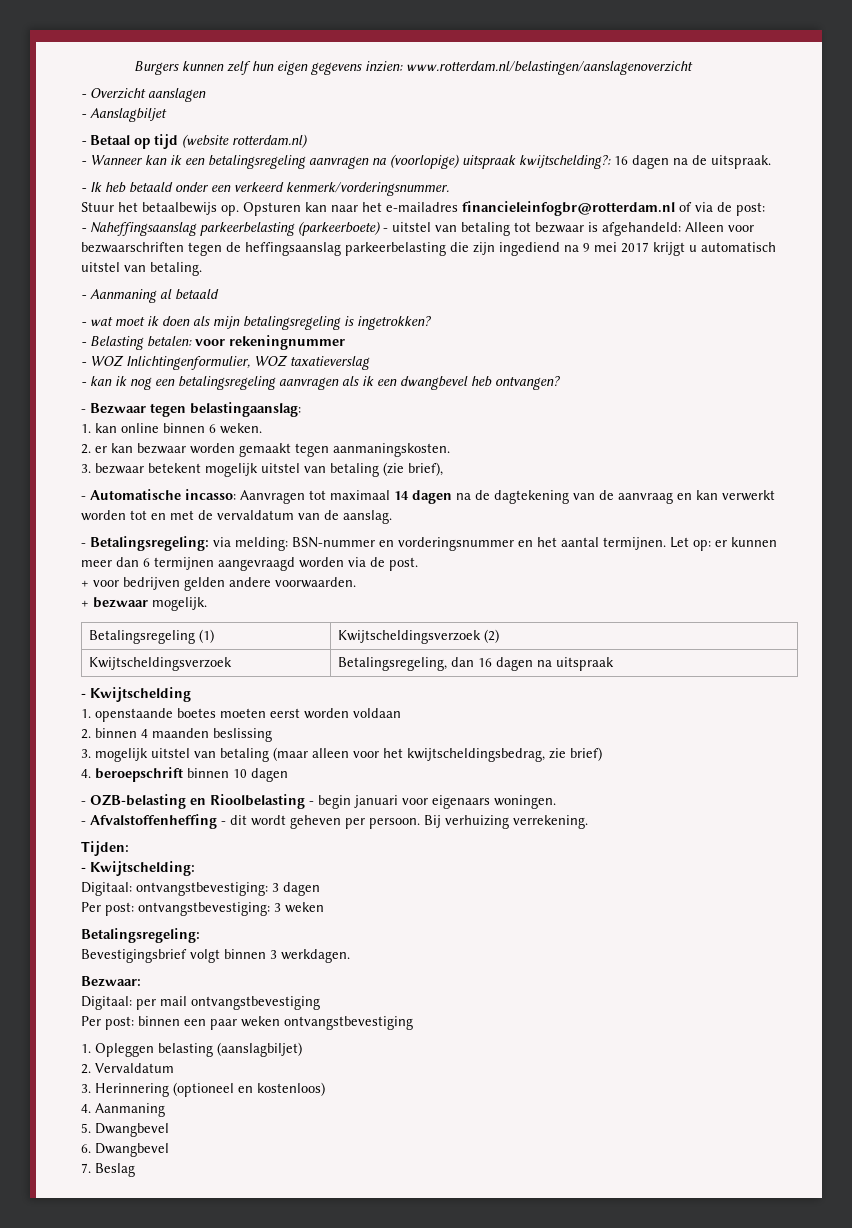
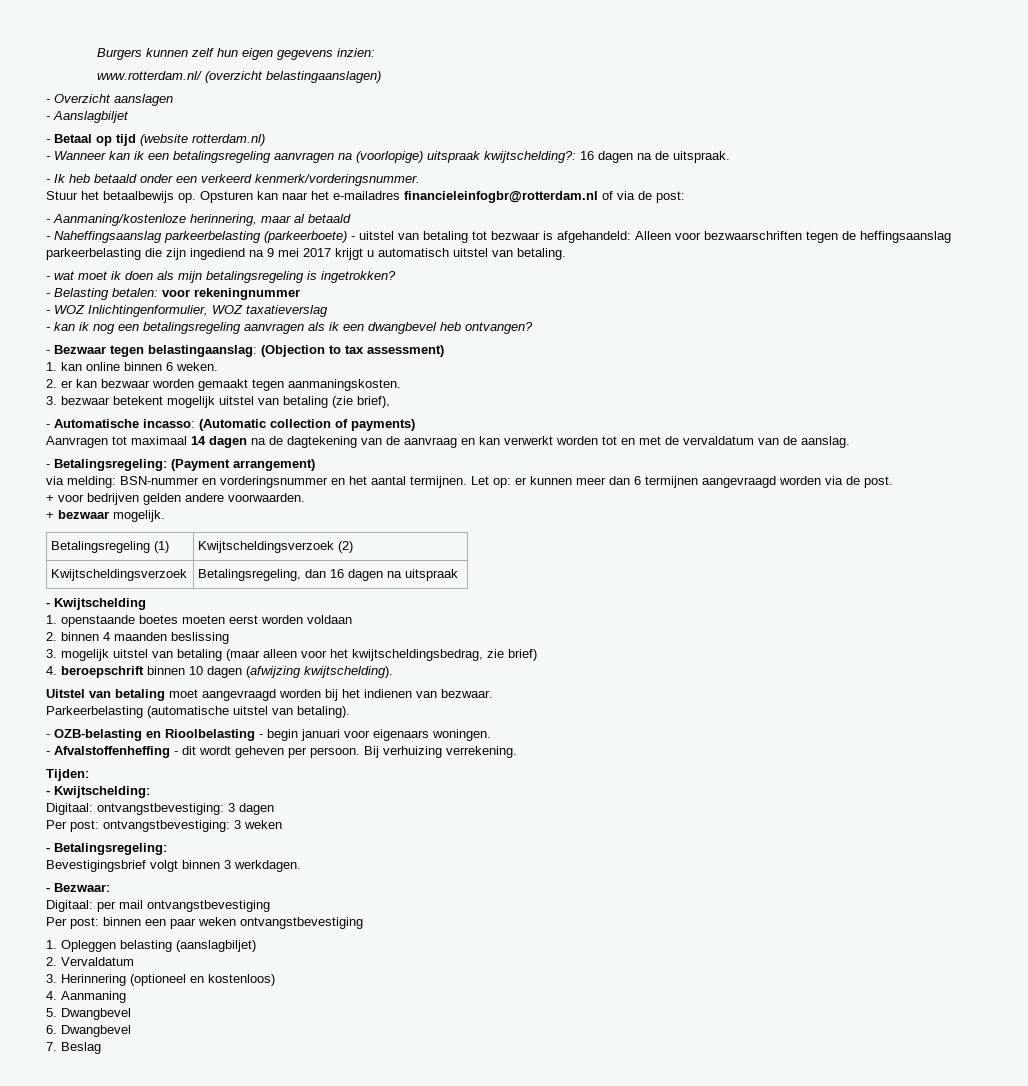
- Burgers kunnen zelf hun eigen gegevens inzien: www.rotterdam.nl/belastingen/aanslagenoverzicht
+ Burgers kunnen zelf hun eigen gegevens inzien:
+ www.rotterdam.nl/ (overzicht belastingaanslagen)
+ - Aanmaning/kostenloze herinnering, maar al betaald
- - Aanmaning al betaald
- - Bezwaar tegen belastingaanslag:
+ - Bezwaar tegen belastingaanslag: (Objection to tax assessment)
- - Automatische incasso: Aanvragen tot maximaal 14 dagen na de dagtekening van de aanvraag en kan verwerkt worden tot en met de vervaldatum van de aanslag.
+ - Automatische incasso: (Automatic collection of payments)
+ Aanvragen tot maximaal 14 dagen na de dagtekening van de aanvraag en kan verwerkt worden tot en met de vervaldatum van de aanslag.
- - Betalingsregeling: via melding: BSN-nummer en vorderingsnummer en het aantal termijnen.
+ - Betalingsregeling: (Payment arrangement)
+ via melding: BSN-nummer en vorderingsnummer en het aantal termijnen.
- 4. beroepschrift binnen 10 dagen
+ 4. beroepschrift binnen 10 dagen (afwijzing kwijtschelding).
+ Uitstel van betaling moet aangevraagd worden bij het indienen van bezwaar.
+ Parkeerbelasting (automatische uitstel van betaling).
  Per post: ontvangstbevestiging: 3 weken
- Betalingsregeling:
+ - Betalingsregeling:
- Bezwaar:
+ - Bezwaar:

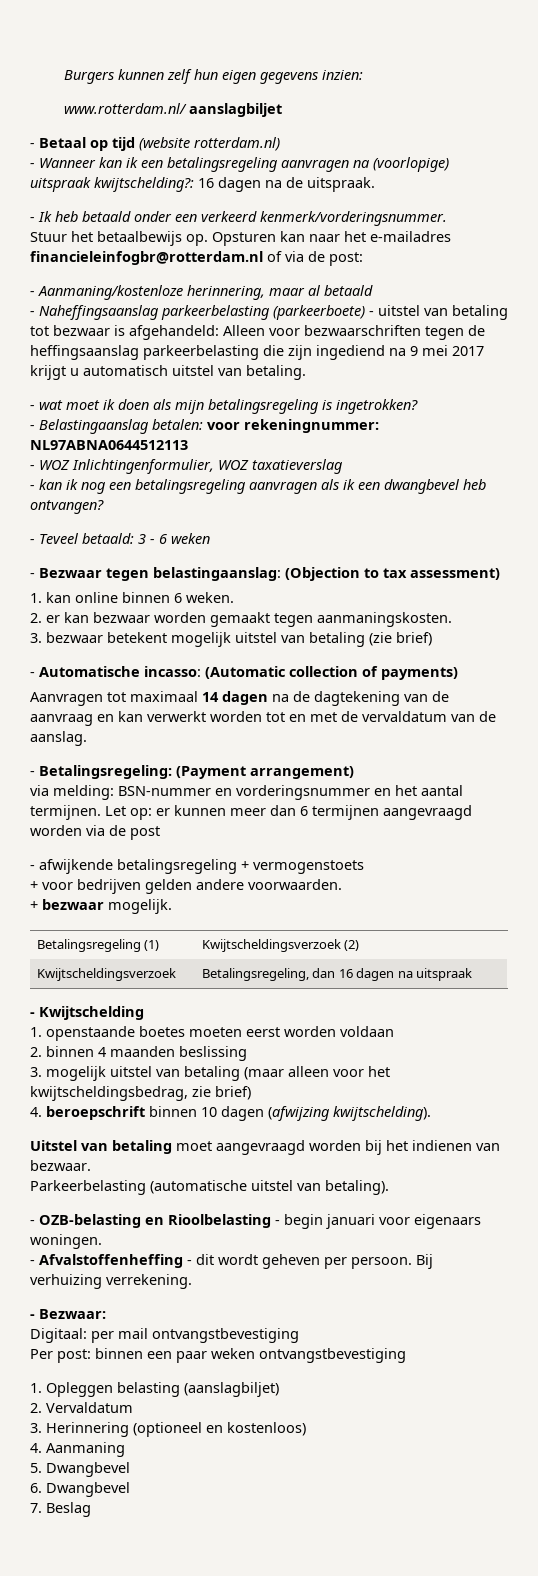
- www.rotterdam.nl/ (overzicht belastingaanslagen)
- - Overzicht aanslagen
- - Aanslagbiljet
+ www.rotterdam.nl/ aanslagbiljet
- - Belasting betalen: voor rekeningnummer
+ - Belastingaanslag betalen: voor rekeningnummer: NL97ABNA0644512113
+ - Teveel betaald: 3 - 6 weken
- 3. bezwaar betekent mogelijk uitstel van betaling (zie brief),
+ 3. bezwaar betekent mogelijk uitstel van betaling (zie brief)
- Let op: er kunnen meer dan 6 termijnen aangevraagd worden via de post.
+ Let op: er kunnen meer dan 6 termijnen aangevraagd worden via de post
+ - afwijkende betalingsregeling + vermogenstoets
- Tijden:
- - Kwijtschelding:
- Digitaal: ontvangstbevestiging: 3 dagen
- Per post: ontvangstbevestiging: 3 weken
- - Betalingsregeling:
- Bevestigingsbrief volgt binnen 3 werkdagen.

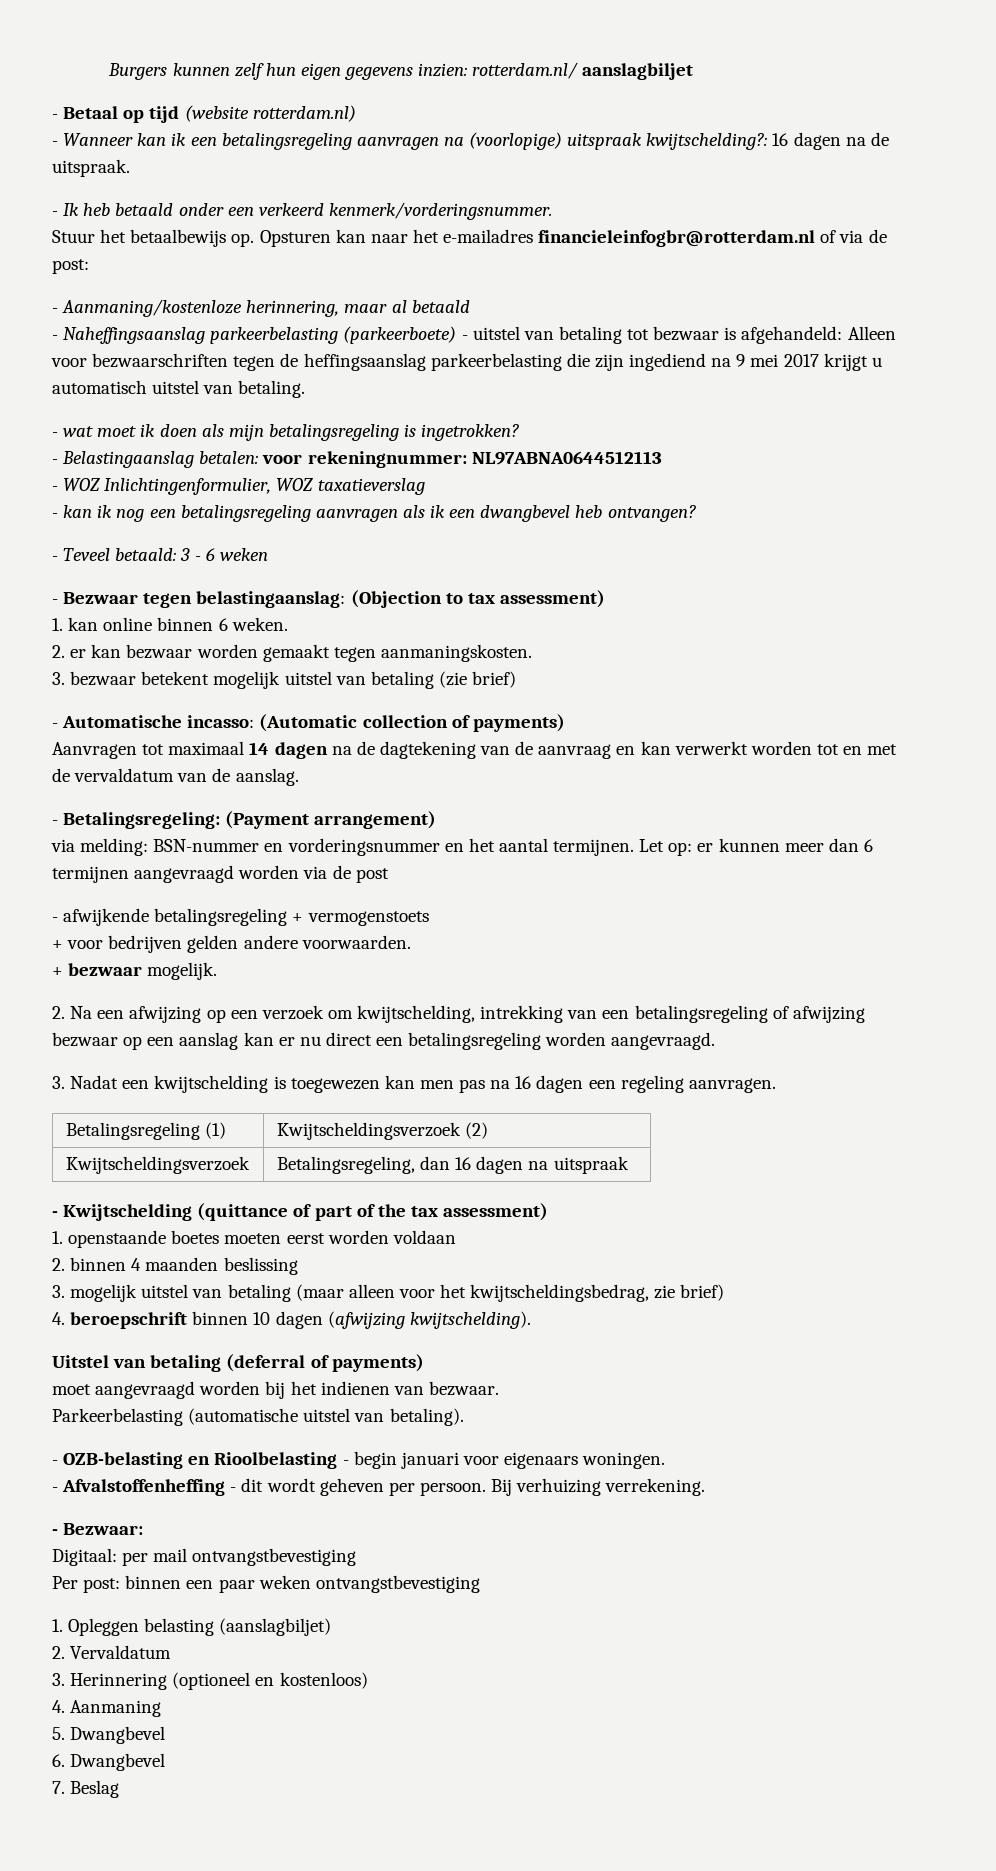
- Burgers kunnen zelf hun eigen gegevens inzien:
- www.rotterdam.nl/ aanslagbiljet
+ Burgers kunnen zelf hun eigen gegevens inzien: rotterdam.nl/ aanslagbiljet
+ 2. Na een afwijzing op een verzoek om kwijtschelding, intrekking van een betalingsregeling of afwijzing bezwaar op een aanslag kan er nu direct een betalingsregeling worden aangevraagd.
+ 3. Nadat een kwijtschelding is toegewezen kan men pas na 16 dagen een regeling aanvragen.
- - Kwijtschelding
+ - Kwijtschelding (quittance of part of the tax assessment)
- Uitstel van betaling moet aangevraagd worden bij het indienen van bezwaar.
+ Uitstel van betaling (deferral of payments)
+ moet aangevraagd worden bij het indienen van bezwaar.

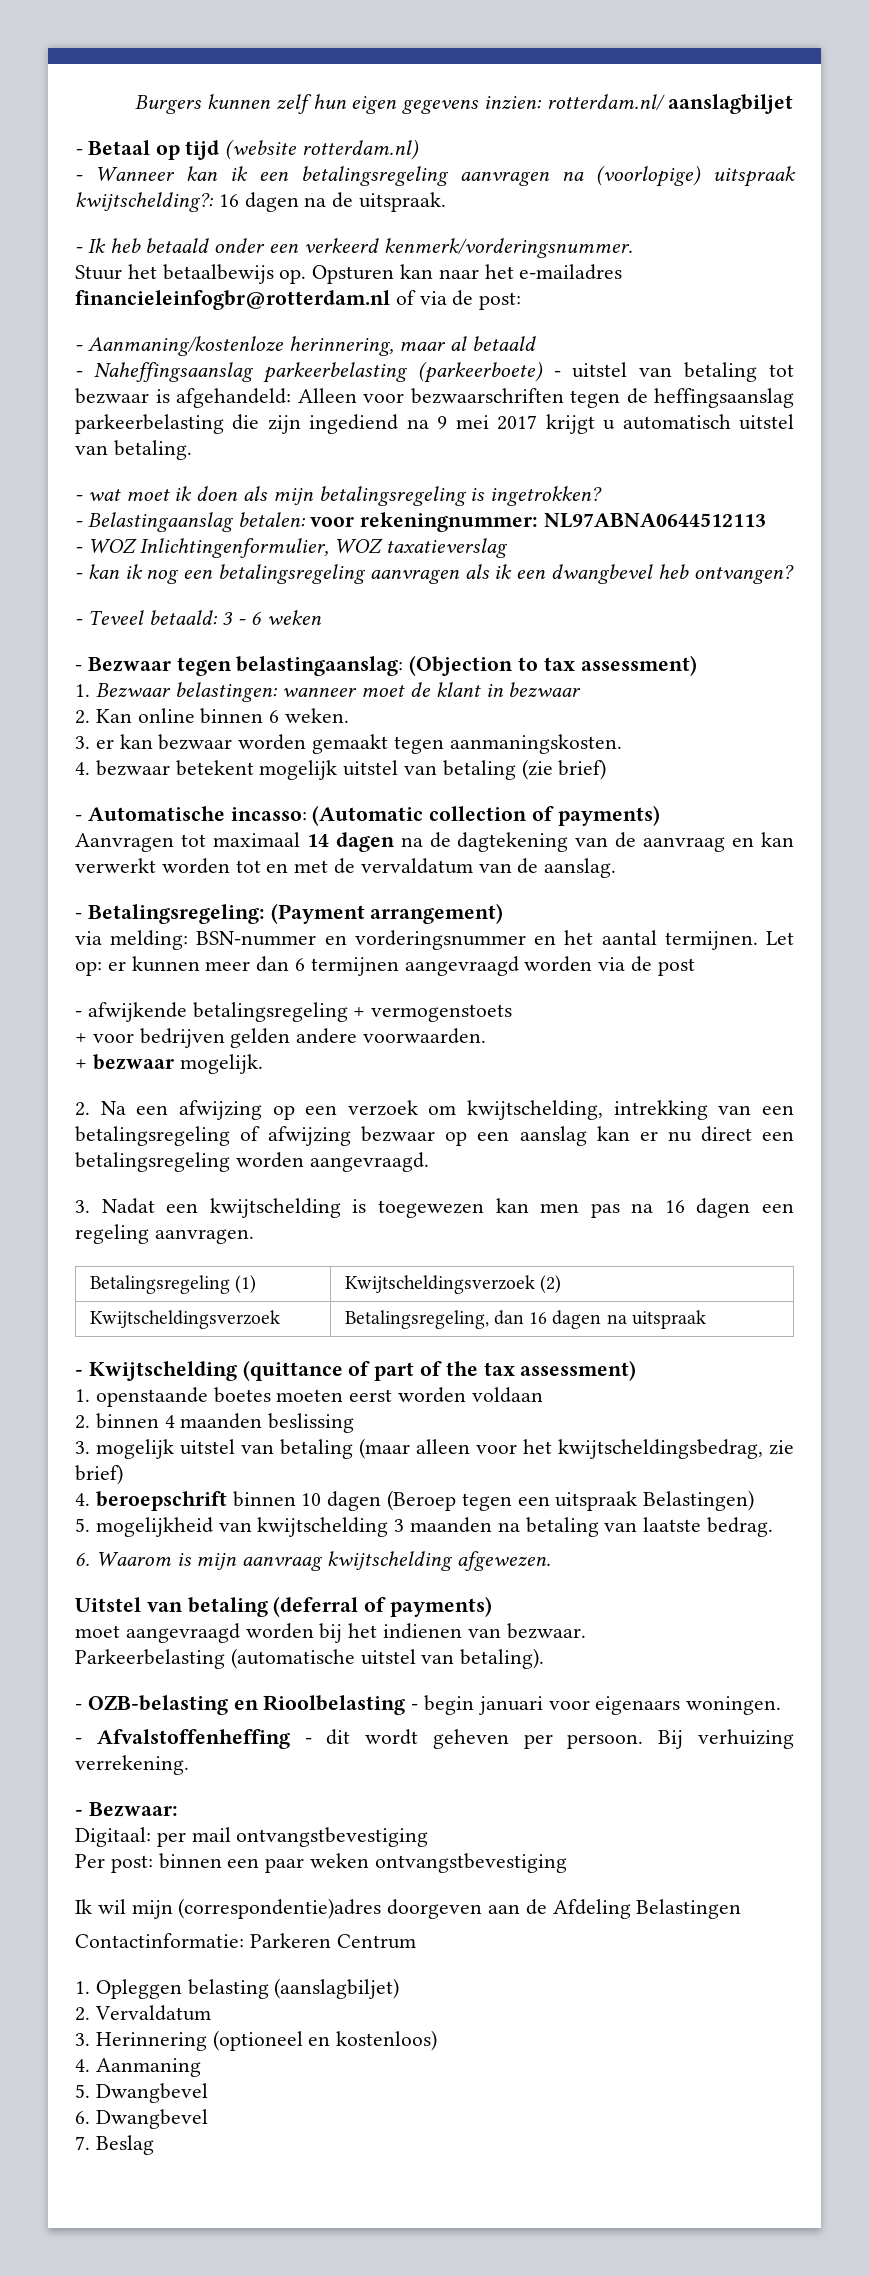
- 1. kan online binnen 6 weken.
+ 1. Bezwaar belastingen: wanneer moet de klant in bezwaar
+ 2. Kan online binnen 6 weken.
- 2. er kan bezwaar worden gemaakt tegen aanmaningskosten.
+ 3. er kan bezwaar worden gemaakt tegen aanmaningskosten.
- 3. bezwaar betekent mogelijk uitstel van betaling (zie brief)
+ 4. bezwaar betekent mogelijk uitstel van betaling (zie brief)
- 4. beroepschrift binnen 10 dagen (afwijzing kwijtschelding).
+ 4. beroepschrift binnen 10 dagen (Beroep tegen een uitspraak Belastingen)
+ 5. mogelijkheid van kwijtschelding 3 maanden na betaling van laatste bedrag.
+ 6. Waarom is mijn aanvraag kwijtschelding afgewezen.
+ Ik wil mijn (correspondentie)adres doorgeven aan de Afdeling Belastingen
+ Contactinformatie: Parkeren Centrum

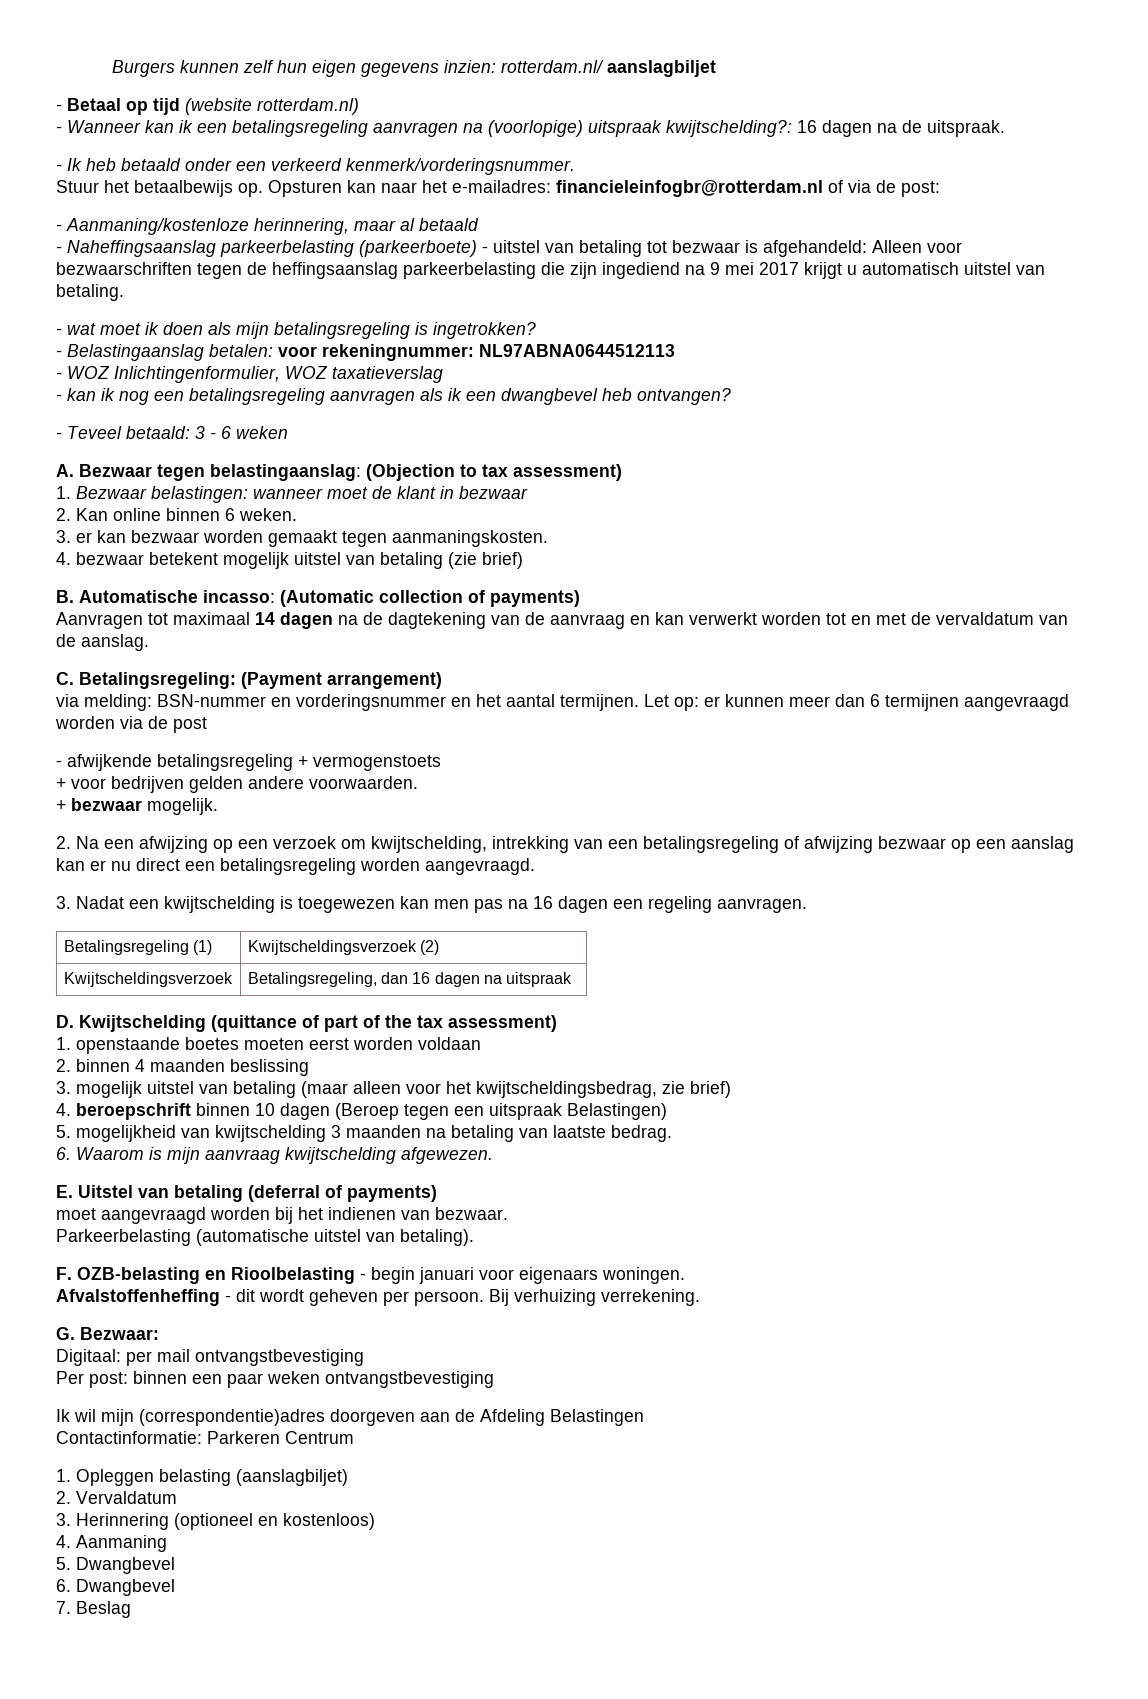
- Stuur het betaalbewijs op. Opsturen kan naar het e-mailadres financieleinfogbr@rotterdam.nl of via de post:
+ Stuur het betaalbewijs op. Opsturen kan naar het e-mailadres: financieleinfogbr@rotterdam.nl of via de post:
- - Bezwaar tegen belastingaanslag: (Objection to tax assessment)
+ A. Bezwaar tegen belastingaanslag: (Objection to tax assessment)
- - Automatische incasso: (Automatic collection of payments)
+ B. Automatische incasso: (Automatic collection of payments)
- - Betalingsregeling: (Payment arrangement)
+ C. Betalingsregeling: (Payment arrangement)
- - Kwijtschelding (quittance of part of the tax assessment)
+ D. Kwijtschelding (quittance of part of the tax assessment)
- Uitstel van betaling (deferral of payments)
+ E. Uitstel van betaling (deferral of payments)
- - OZB-belasting en Rioolbelasting - begin januari voor eigenaars woningen.
+ F. OZB-belasting en Rioolbelasting - begin januari voor eigenaars woningen.
- - Afvalstoffenheffing - dit wordt geheven per persoon.
+ Afvalstoffenheffing - dit wordt geheven per persoon.
- - Bezwaar:
+ G. Bezwaar:

